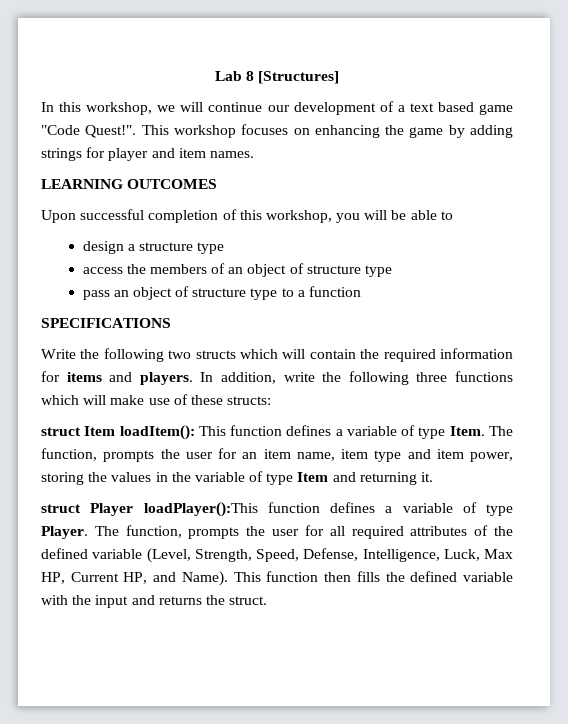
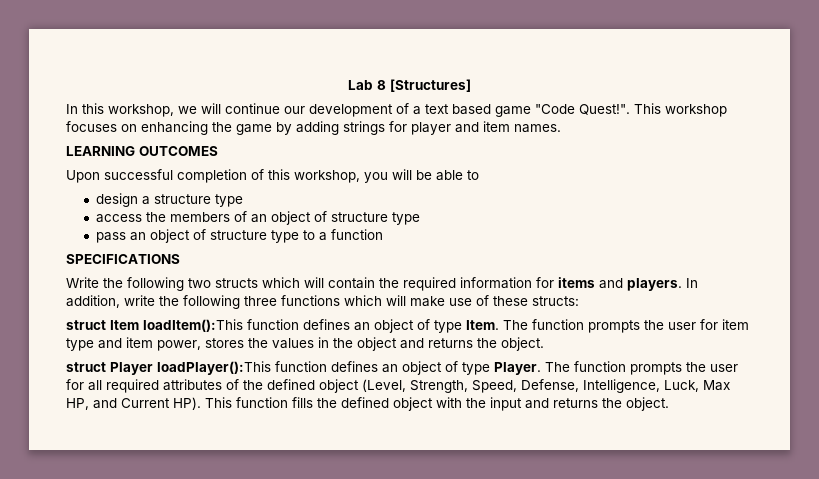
- struct Item loadItem(): This function defines a variable of type Item.
+ struct Item loadItem():This function defines an object of type Item.
- The function, prompts the user for an item name, item type and item power, storing the values in the variable of type Item and returning it.
+ The function prompts the user for item type and item power, stores the values in the object and returns the object.
- struct Player loadPlayer():This function defines a variable of type Player.
+ struct Player loadPlayer():This function defines an object of type Player.
- The function, prompts the user for all required attributes of the defined variable (Level, Strength, Speed, Defense, Intelligence, Luck, Max HP, Current HP, and Name). This function then fills the defined variable with the input and returns the struct.
+ The function prompts the user for all required attributes of the defined object (Level, Strength, Speed, Defense, Intelligence, Luck, Max HP, and Current HP). This function fills the defined object with the input and returns the object.

